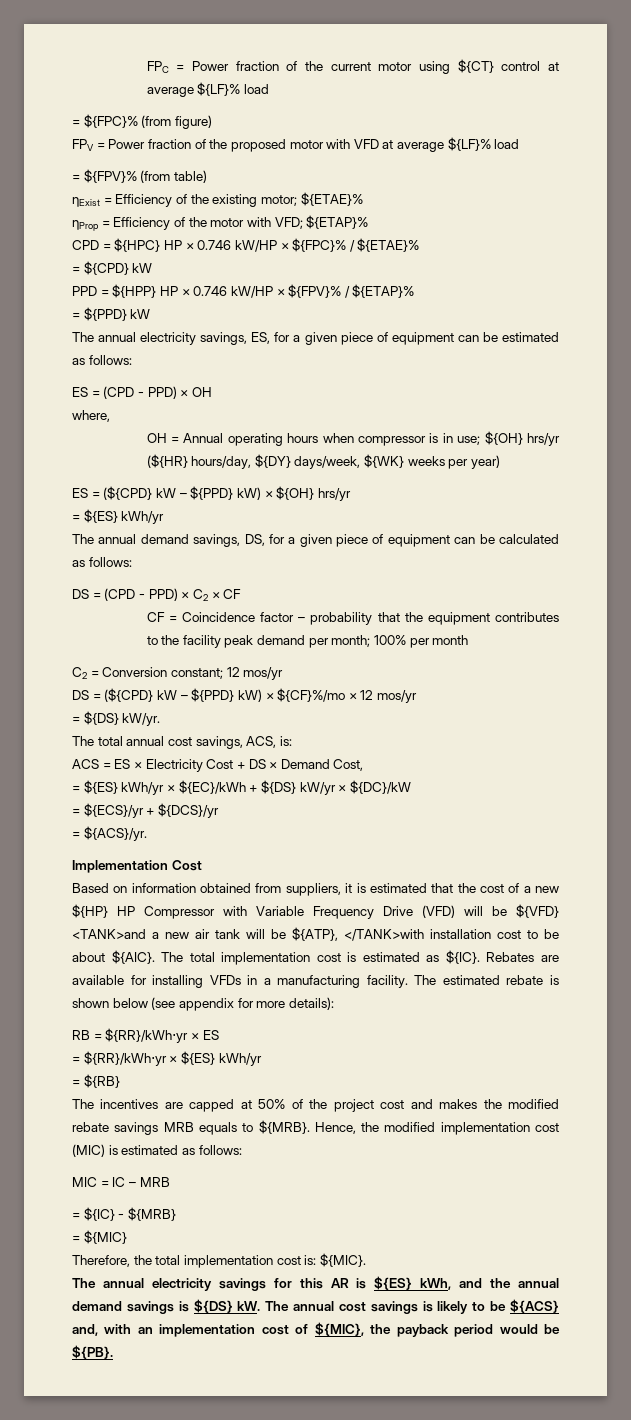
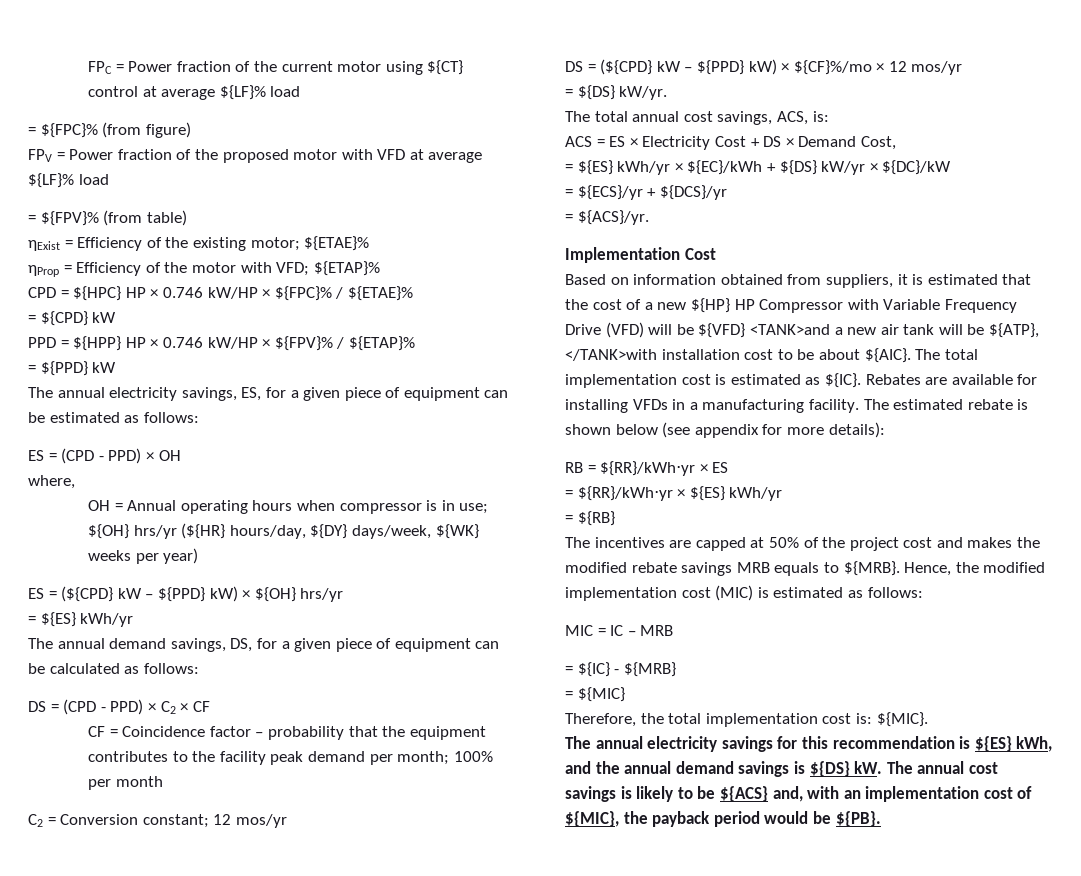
- The annual electricity savings for this AR is ${ES} kWh, and the annual demand savings is ${DS} kW.
+ The annual electricity savings for this recommendation is ${ES} kWh, and the annual demand savings is ${DS} kW.

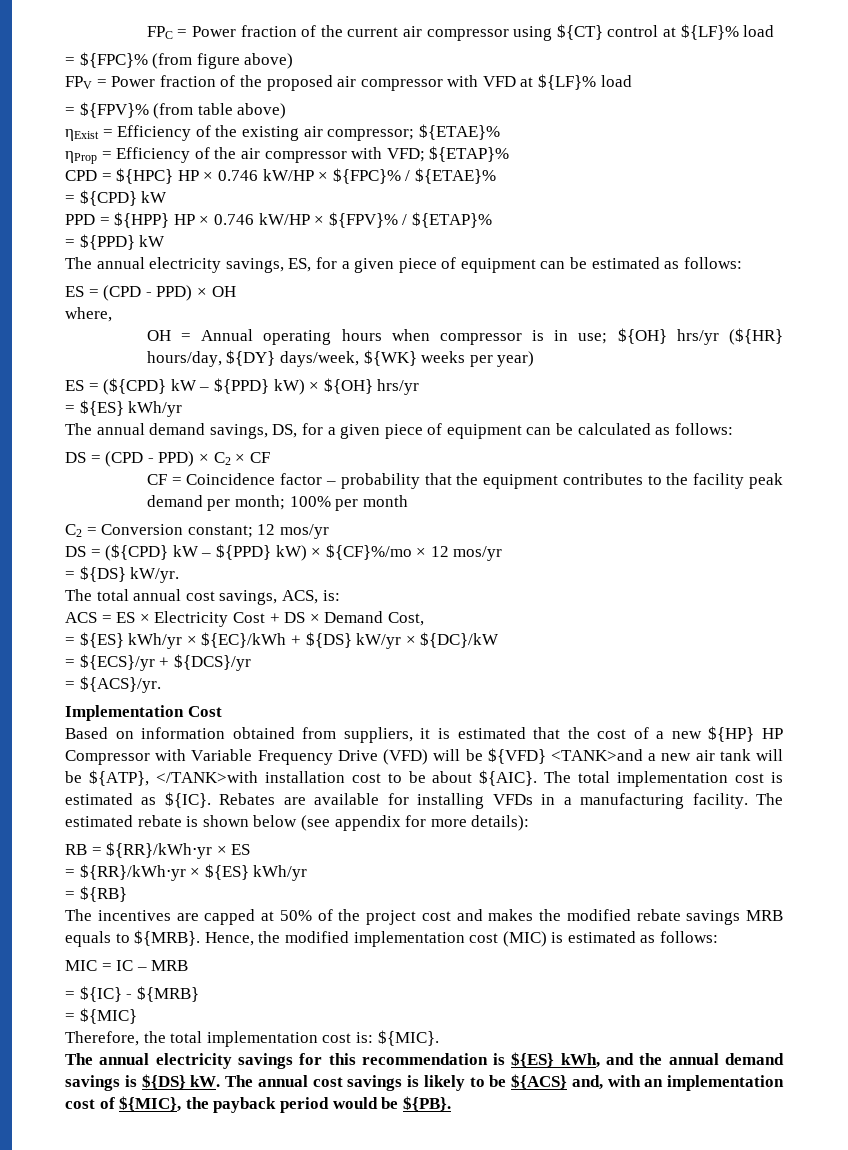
- FPC = Power fraction of the current motor using ${CT} control at average ${LF}% load
+ FPC = Power fraction of the current air compressor using ${CT} control at ${LF}% load
- = ${FPC}% (from figure)
+ = ${FPC}% (from figure above)
- FPV = Power fraction of the proposed motor with VFD at average ${LF}% load
+ FPV = Power fraction of the proposed air compressor with VFD at ${LF}% load
- = ${FPV}% (from table)
+ = ${FPV}% (from table above)
- ηExist = Efficiency of the existing motor; ${ETAE}%
+ ηExist = Efficiency of the existing air compressor; ${ETAE}%
- ηProp = Efficiency of the motor with VFD; ${ETAP}%
+ ηProp = Efficiency of the air compressor with VFD; ${ETAP}%

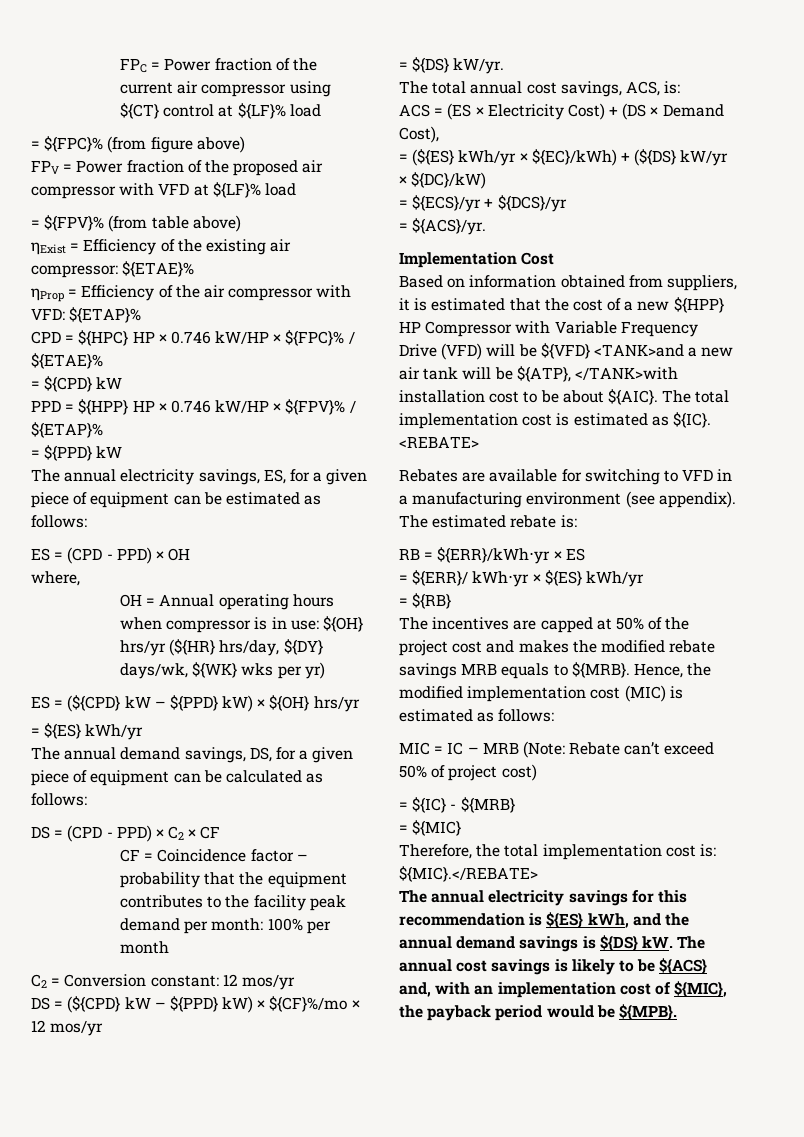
- ηExist = Efficiency of the existing air compressor; ${ETAE}%
+ ηExist = Efficiency of the existing air compressor: ${ETAE}%
- ηProp = Efficiency of the air compressor with VFD; ${ETAP}%
+ ηProp = Efficiency of the air compressor with VFD: ${ETAP}%
- OH = Annual operating hours when compressor is in use; ${OH} hrs/yr (${HR} hours/day, ${DY} days/week, ${WK} weeks per year)
+ OH = Annual operating hours when compressor is in use: ${OH} hrs/yr (${HR} hrs/day, ${DY} days/wk, ${WK} wks per yr)
- CF = Coincidence factor – probability that the equipment contributes to the facility peak demand per month; 100% per month
+ CF = Coincidence factor – probability that the equipment contributes to the facility peak demand per month: 100% per month
- C2 = Conversion constant; 12 mos/yr
+ C2 = Conversion constant: 12 mos/yr
- ACS = ES × Electricity Cost + DS × Demand Cost,
- = ${ES} kWh/yr × ${EC}/kWh + ${DS} kW/yr × ${DC}/kW
+ ACS = (ES × Electricity Cost) + (DS × Demand Cost),
+ = (${ES} kWh/yr × ${EC}/kWh) + (${DS} kW/yr × ${DC}/kW)
- Based on information obtained from suppliers, it is estimated that the cost of a new ${HP} HP Compressor with Variable Frequency Drive (VFD) will be ${VFD} <TANK>and a new air tank will be ${ATP}, </TANK>with installation cost to be about ${AIC}.
+ Based on information obtained from suppliers, it is estimated that the cost of a new ${HPP} HP Compressor with Variable Frequency Drive (VFD) will be ${VFD} <TANK>and a new air tank will be ${ATP}, </TANK>with installation cost to be about ${AIC}.
- The total implementation cost is estimated as ${IC}. Rebates are available for installing VFDs in a manufacturing facility. The estimated rebate is shown below (see appendix for more details):
+ The total implementation cost is estimated as ${IC}. <REBATE>
+ Rebates are available for switching to VFD in a manufacturing environment (see appendix). The estimated rebate is:
- RB = ${RR}/kWh⋅yr × ES
+ RB = ${ERR}/kWh⋅yr × ES
- = ${RR}/kWh⋅yr × ${ES} kWh/yr
+ = ${ERR}/ kWh⋅yr × ${ES} kWh/yr
- MIC = IC – MRB
+ MIC = IC – MRB (Note: Rebate can’t exceed 50% of project cost)
- Therefore, the total implementation cost is: ${MIC}.
+ Therefore, the total implementation cost is: ${MIC}.</REBATE>
- The annual cost savings is likely to be ${ACS} and, with an implementation cost of ${MIC}, the payback period would be ${PB}.
+ The annual cost savings is likely to be ${ACS} and, with an implementation cost of ${MIC}, the payback period would be ${MPB}.

